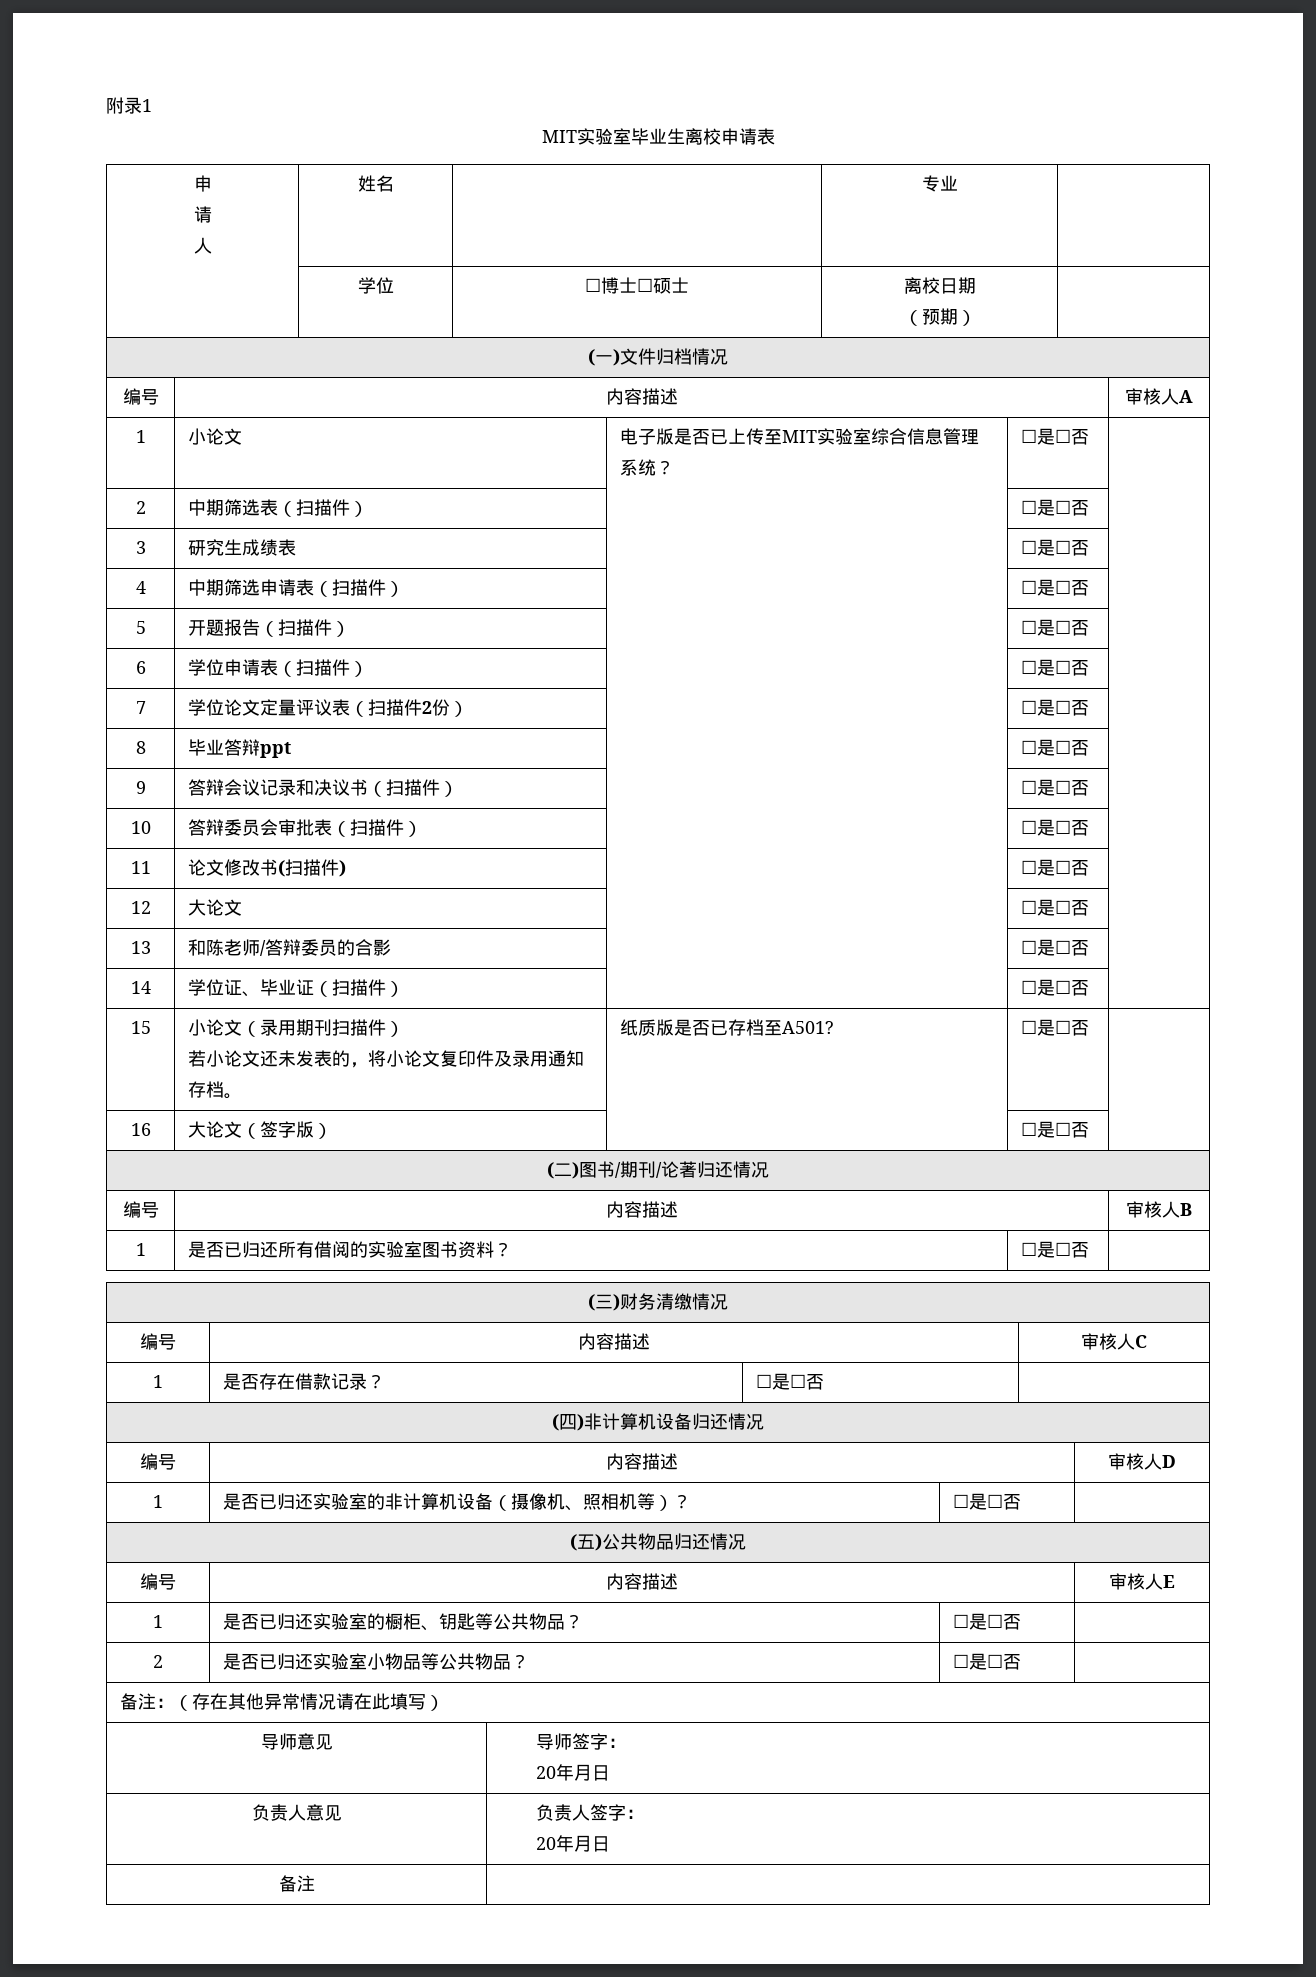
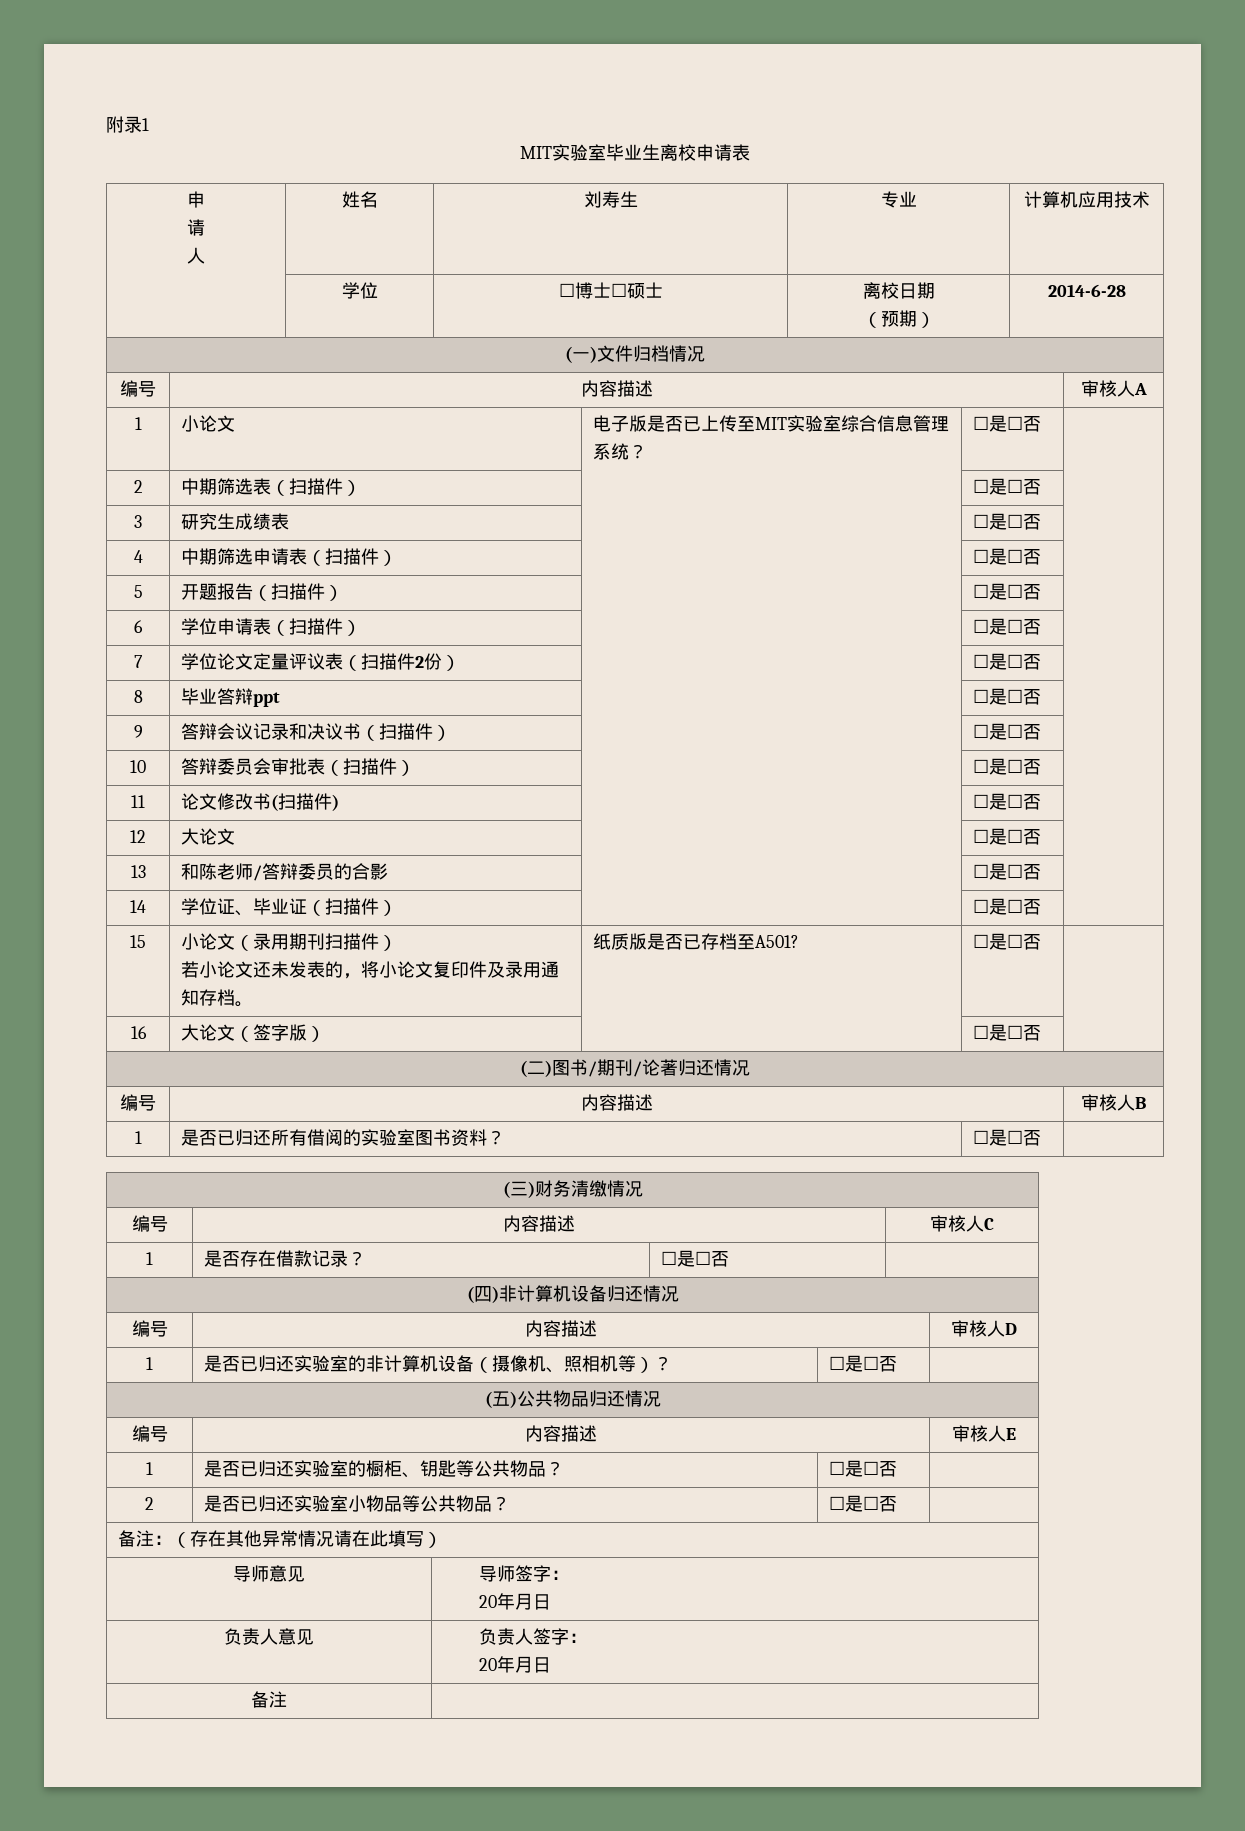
  MIT实验室毕业生离校申请表
  申
  请
- 人 | 姓名 | | 专业 |
+ 人 | 姓名 | 刘寿生 | 专业 | 计算机应用技术
  | 学位 | ☐博士☐硕士 | 离校日期
- （预期） |
+ （预期） | 2014-6-28

